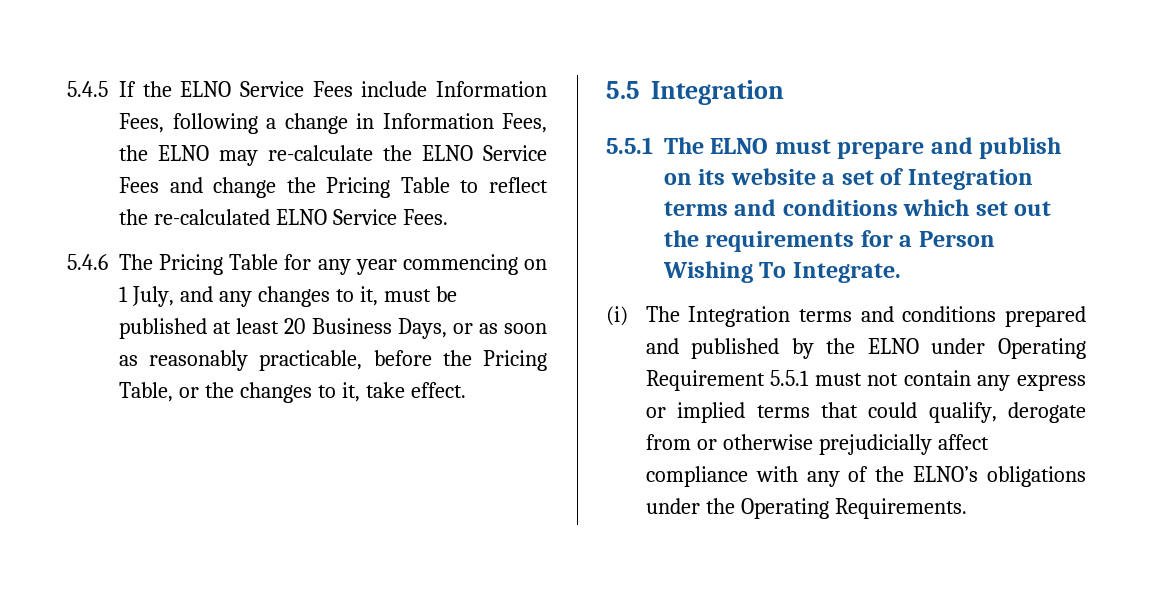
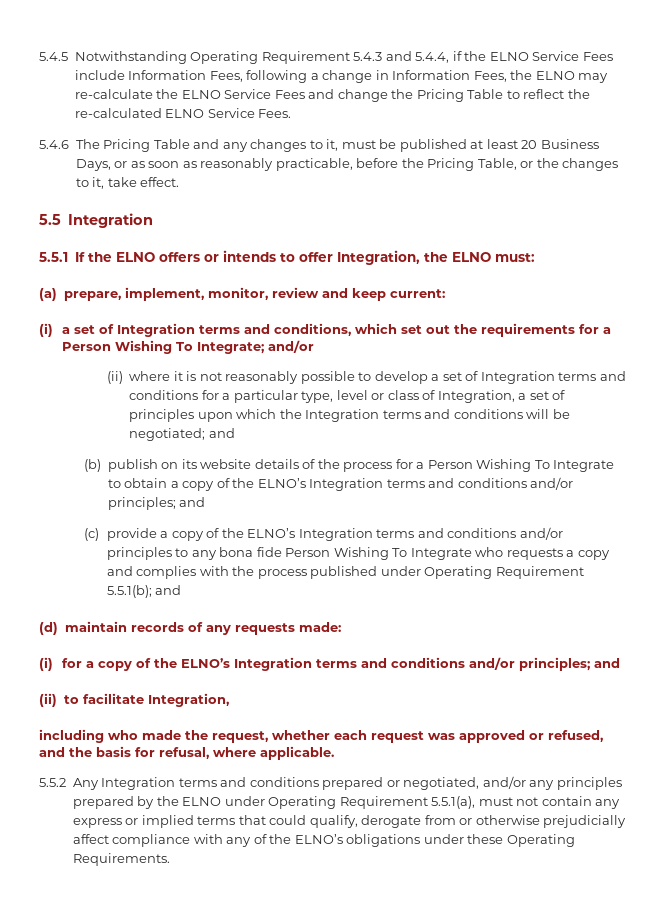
- 5.4.5 If the ELNO Service Fees include Information Fees, following a change in Information Fees, the ELNO may re-calculate the ELNO Service Fees and change the Pricing Table to reflect the re-calculated ELNO Service Fees.
+ 5.4.5 Notwithstanding Operating Requirement 5.4.3 and 5.4.4, if the ELNO Service Fees include Information Fees, following a change in Information Fees, the ELNO may re-calculate the ELNO Service Fees and change the Pricing Table to reflect the re-calculated ELNO Service Fees.
- 5.4.6 The Pricing Table for any year commencing on 1 July, and any changes to it, must be published at least 20 Business Days, or as soon as reasonably practicable, before the Pricing Table, or the changes to it, take effect.
+ 5.4.6 The Pricing Table and any changes to it, must be published at least 20 Business Days, or as soon as reasonably practicable, before the Pricing Table, or the changes to it, take effect.
- 5.5.1 The ELNO must prepare and publish on its website a set of Integration terms and conditions which set out the requirements for a Person Wishing To Integrate.
- (i) The Integration terms and conditions prepared and published by the ELNO under Operating Requirement 5.5.1 must not contain any express or implied terms that could qualify, derogate from or otherwise prejudicially affect compliance with any of the ELNO’s obligations under the Operating Requirements.
+ 5.5.1 If the ELNO offers or intends to offer Integration, the ELNO must:
+ (a) prepare, implement, monitor, review and keep current:
+ (i) a set of Integration terms and conditions, which set out the requirements for a Person Wishing To Integrate; and/or
+ (ii) where it is not reasonably possible to develop a set of Integration terms and conditions for a particular type, level or class of Integration, a set of principles upon which the Integration terms and conditions will be negotiated; and
+ (b) publish on its website details of the process for a Person Wishing To Integrate to obtain a copy of the ELNO’s Integration terms and conditions and/or principles; and
+ (c) provide a copy of the ELNO’s Integration terms and conditions and/or principles to any bona fide Person Wishing To Integrate who requests a copy and complies with the process published under Operating Requirement 5.5.1(b); and
+ (d) maintain records of any requests made:
+ (i) for a copy of the ELNO’s Integration terms and conditions and/or principles; and
+ (ii) to facilitate Integration,
+ including who made the request, whether each request was approved or refused, and the basis for refusal, where applicable.
+ 5.5.2 Any Integration terms and conditions prepared or negotiated, and/or any principles prepared by the ELNO under Operating Requirement 5.5.1(a), must not contain any express or implied terms that could qualify, derogate from or otherwise prejudicially affect compliance with any of the ELNO’s obligations under these Operating Requirements.

